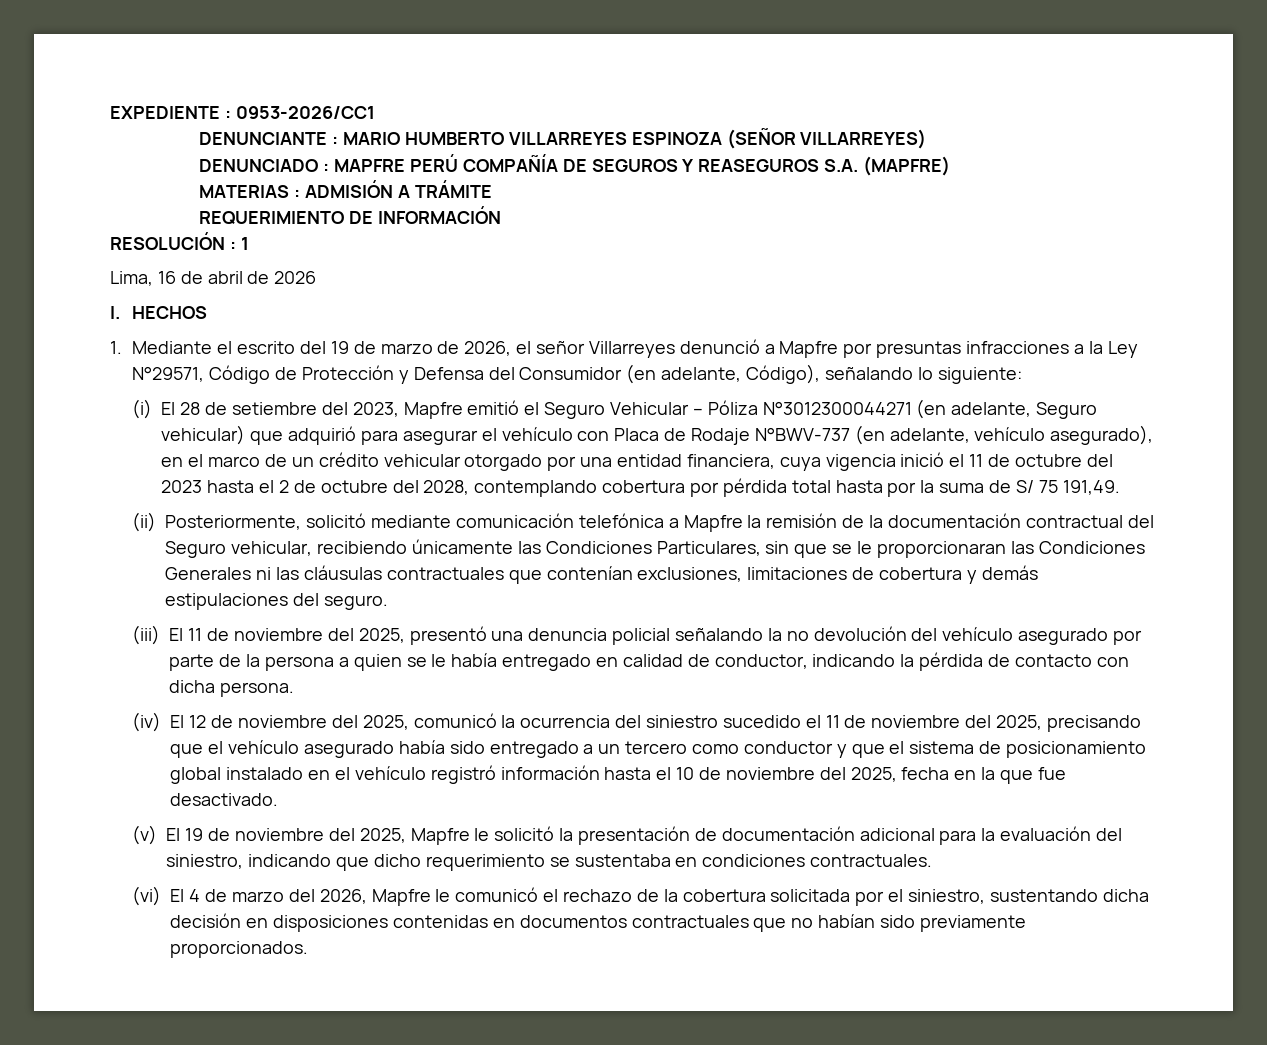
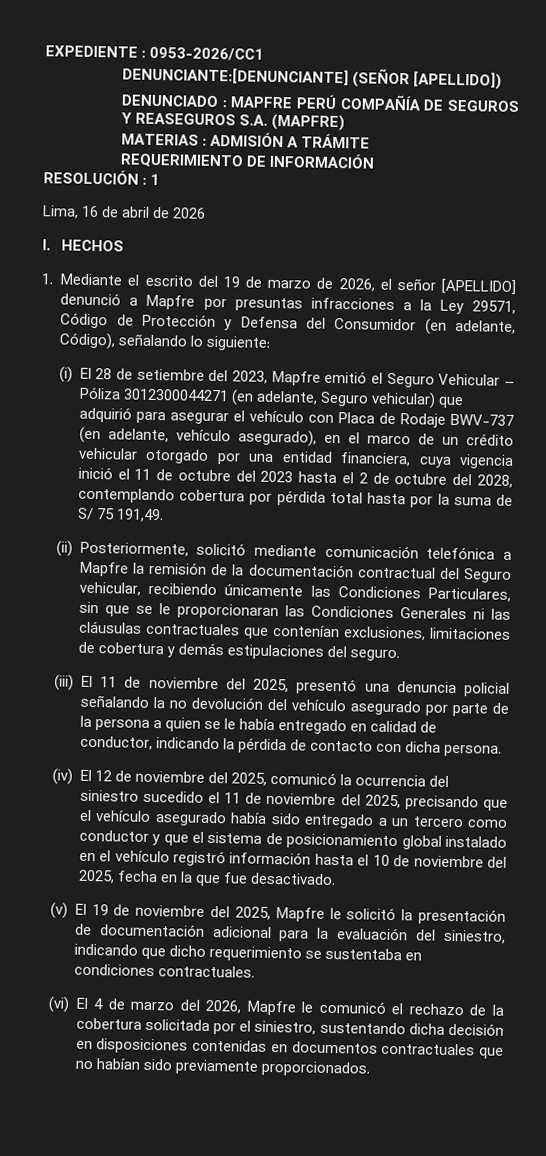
- DENUNCIANTE : MARIO HUMBERTO VILLARREYES ESPINOZA (SEÑOR VILLARREYES)
+ DENUNCIANTE:[DENUNCIANTE] (SEÑOR [APELLIDO])
- 1. Mediante el escrito del 19 de marzo de 2026, el señor Villarreyes denunció a Mapfre por presuntas infracciones a la Ley N°29571, Código de Protección y Defensa del Consumidor (en adelante, Código), señalando lo siguiente:
+ 1. Mediante el escrito del 19 de marzo de 2026, el señor [APELLIDO] denunció a Mapfre por presuntas infracciones a la Ley 29571, Código de Protección y Defensa del Consumidor (en adelante, Código), señalando lo siguiente:
- (i) El 28 de setiembre del 2023, Mapfre emitió el Seguro Vehicular – Póliza N°3012300044271 (en adelante, Seguro vehicular) que adquirió para asegurar el vehículo con Placa de Rodaje N°BWV-737 (en adelante, vehículo asegurado), en el marco de un crédito vehicular otorgado por una entidad financiera, cuya vigencia inició el 11 de octubre del 2023 hasta el 2 de octubre del 2028, contemplando cobertura por pérdida total hasta por la suma de S/ 75 191,49.
+ (i) El 28 de setiembre del 2023, Mapfre emitió el Seguro Vehicular – Póliza 3012300044271 (en adelante, Seguro vehicular) que adquirió para asegurar el vehículo con Placa de Rodaje BWV-737 (en adelante, vehículo asegurado), en el marco de un crédito vehicular otorgado por una entidad financiera, cuya vigencia inició el 11 de octubre del 2023 hasta el 2 de octubre del 2028, contemplando cobertura por pérdida total hasta por la suma de S/ 75 191,49.

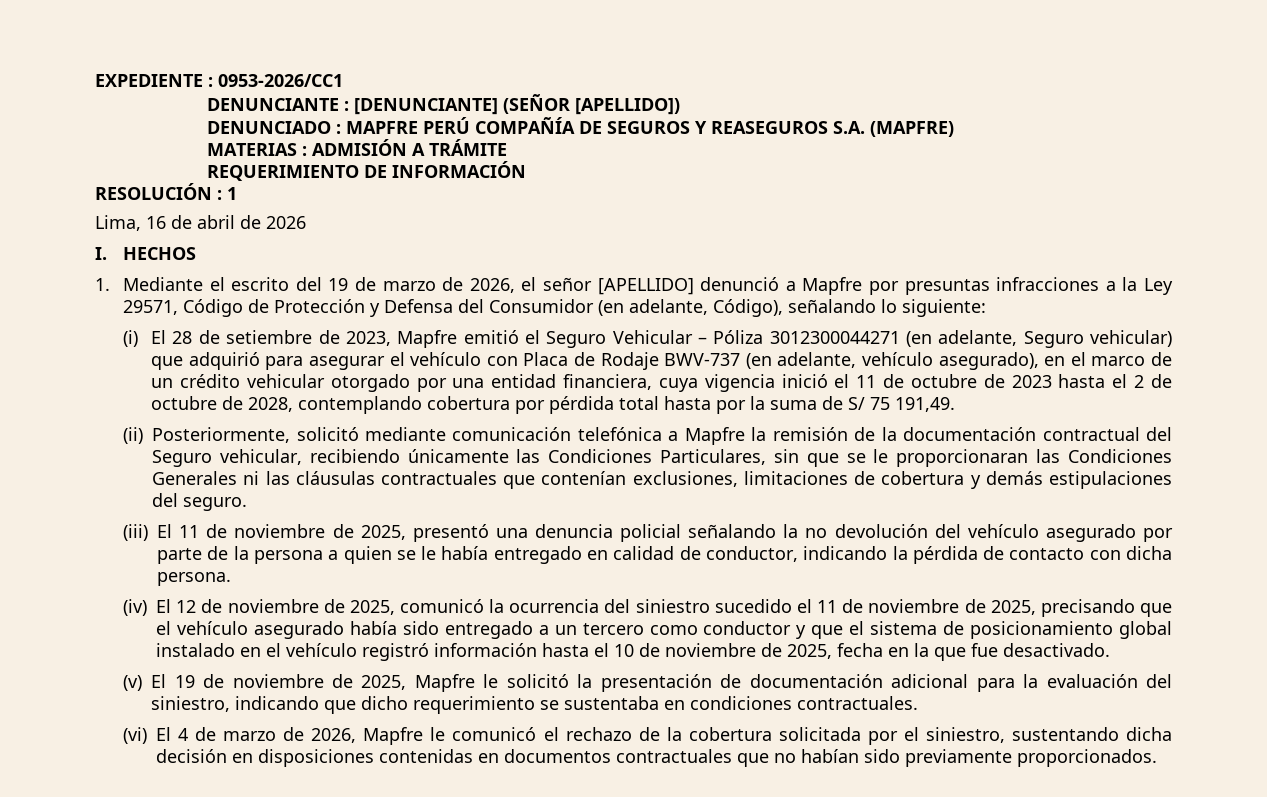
- DENUNCIANTE:[DENUNCIANTE] (SEÑOR [APELLIDO])
+ DENUNCIANTE : [DENUNCIANTE] (SEÑOR [APELLIDO])
- (i) El 28 de setiembre del 2023, Mapfre emitió el Seguro Vehicular – Póliza 3012300044271 (en adelante, Seguro vehicular) que adquirió para asegurar el vehículo con Placa de Rodaje BWV-737 (en adelante, vehículo asegurado), en el marco de un crédito vehicular otorgado por una entidad financiera, cuya vigencia inició el 11 de octubre del 2023 hasta el 2 de octubre del 2028, contemplando cobertura por pérdida total hasta por la suma de S/ 75 191,49.
+ (i) El 28 de setiembre de 2023, Mapfre emitió el Seguro Vehicular – Póliza 3012300044271 (en adelante, Seguro vehicular) que adquirió para asegurar el vehículo con Placa de Rodaje BWV-737 (en adelante, vehículo asegurado), en el marco de un crédito vehicular otorgado por una entidad financiera, cuya vigencia inició el 11 de octubre de 2023 hasta el 2 de octubre de 2028, contemplando cobertura por pérdida total hasta por la suma de S/ 75 191,49.
- (iii) El 11 de noviembre del 2025, presentó una denuncia policial señalando la no devolución del vehículo asegurado por parte de la persona a quien se le había entregado en calidad de conductor, indicando la pérdida de contacto con dicha persona.
+ (iii) El 11 de noviembre de 2025, presentó una denuncia policial señalando la no devolución del vehículo asegurado por parte de la persona a quien se le había entregado en calidad de conductor, indicando la pérdida de contacto con dicha persona.
- (iv) El 12 de noviembre del 2025, comunicó la ocurrencia del siniestro sucedido el 11 de noviembre del 2025, precisando que el vehículo asegurado había sido entregado a un tercero como conductor y que el sistema de posicionamiento global instalado en el vehículo registró información hasta el 10 de noviembre del 2025, fecha en la que fue desactivado.
+ (iv) El 12 de noviembre de 2025, comunicó la ocurrencia del siniestro sucedido el 11 de noviembre de 2025, precisando que el vehículo asegurado había sido entregado a un tercero como conductor y que el sistema de posicionamiento global instalado en el vehículo registró información hasta el 10 de noviembre de 2025, fecha en la que fue desactivado.
- (v) El 19 de noviembre del 2025, Mapfre le solicitó la presentación de documentación adicional para la evaluación del siniestro, indicando que dicho requerimiento se sustentaba en condiciones contractuales.
+ (v) El 19 de noviembre de 2025, Mapfre le solicitó la presentación de documentación adicional para la evaluación del siniestro, indicando que dicho requerimiento se sustentaba en condiciones contractuales.
- (vi) El 4 de marzo del 2026, Mapfre le comunicó el rechazo de la cobertura solicitada por el siniestro, sustentando dicha decisión en disposiciones contenidas en documentos contractuales que no habían sido previamente proporcionados.
+ (vi) El 4 de marzo de 2026, Mapfre le comunicó el rechazo de la cobertura solicitada por el siniestro, sustentando dicha decisión en disposiciones contenidas en documentos contractuales que no habían sido previamente proporcionados.

